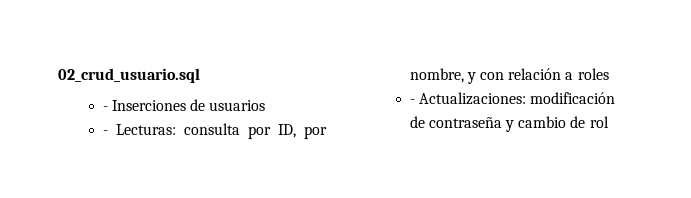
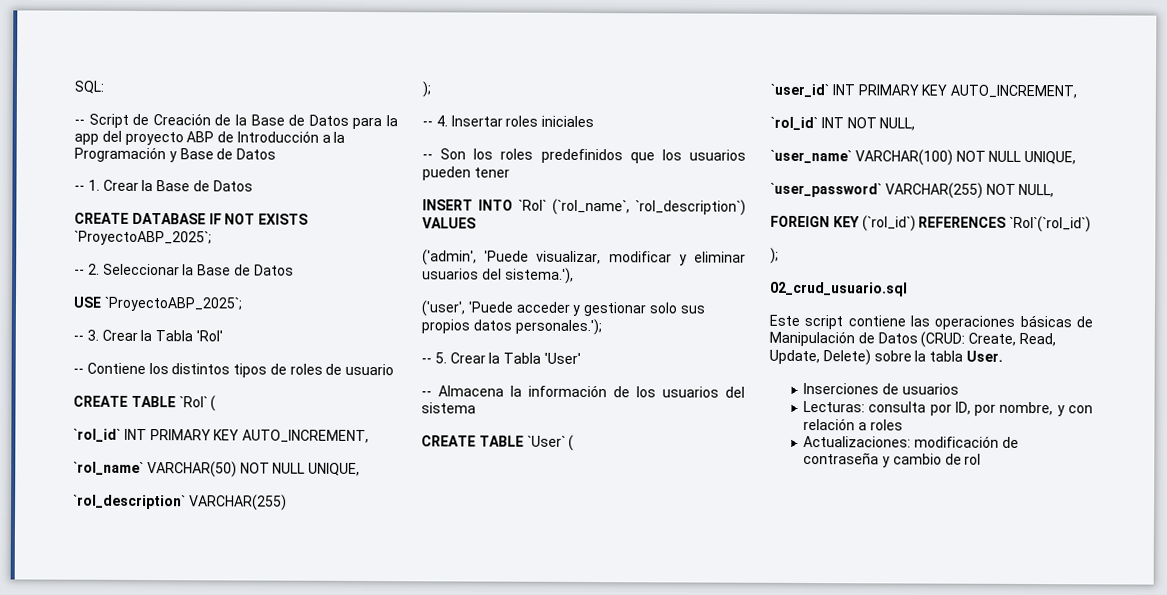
+ SQL:
+ -- Script de Creación de la Base de Datos para la app del proyecto ABP de Introducción a la Programación y Base de Datos
+ -- 1. Crear la Base de Datos
+ CREATE DATABASE IF NOT EXISTS `ProyectoABP_2025`;
+ -- 2. Seleccionar la Base de Datos
+ USE `ProyectoABP_2025`;
+ -- 3. Crear la Tabla 'Rol'
+ -- Contiene los distintos tipos de roles de usuario
+ CREATE TABLE `Rol` (
+ `rol_id` INT PRIMARY KEY AUTO_INCREMENT,
+ `rol_name` VARCHAR(50) NOT NULL UNIQUE,
+ `rol_description` VARCHAR(255)
+ );
+ -- 4. Insertar roles iniciales
+ -- Son los roles predefinidos que los usuarios pueden tener
+ INSERT INTO `Rol` (`rol_name`, `rol_description`) VALUES
+ ('admin', 'Puede visualizar, modificar y eliminar usuarios del sistema.'),
+ ('user', 'Puede acceder y gestionar solo sus propios datos personales.');
+ -- 5. Crear la Tabla 'User'
+ -- Almacena la información de los usuarios del sistema
+ CREATE TABLE `User` (
+ `user_id` INT PRIMARY KEY AUTO_INCREMENT,
+ `rol_id` INT NOT NULL,
+ `user_name` VARCHAR(100) NOT NULL UNIQUE,
+ `user_password` VARCHAR(255) NOT NULL,
+ FOREIGN KEY (`rol_id`) REFERENCES `Rol`(`rol_id`)
+ );
  02_crud_usuario.sql
- - Inserciones de usuarios
+ Este script contiene las operaciones básicas de Manipulación de Datos (CRUD: Create, Read, Update, Delete) sobre la tabla User.
+ Inserciones de usuarios
- - Lecturas: consulta por ID, por nombre, y con relación a roles
+ Lecturas: consulta por ID, por nombre, y con relación a roles
- - Actualizaciones: modificación de contraseña y cambio de rol
+ Actualizaciones: modificación de contraseña y cambio de rol

